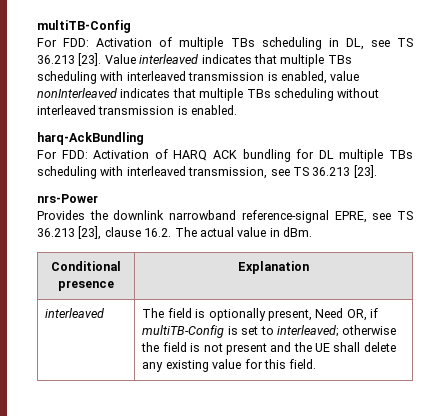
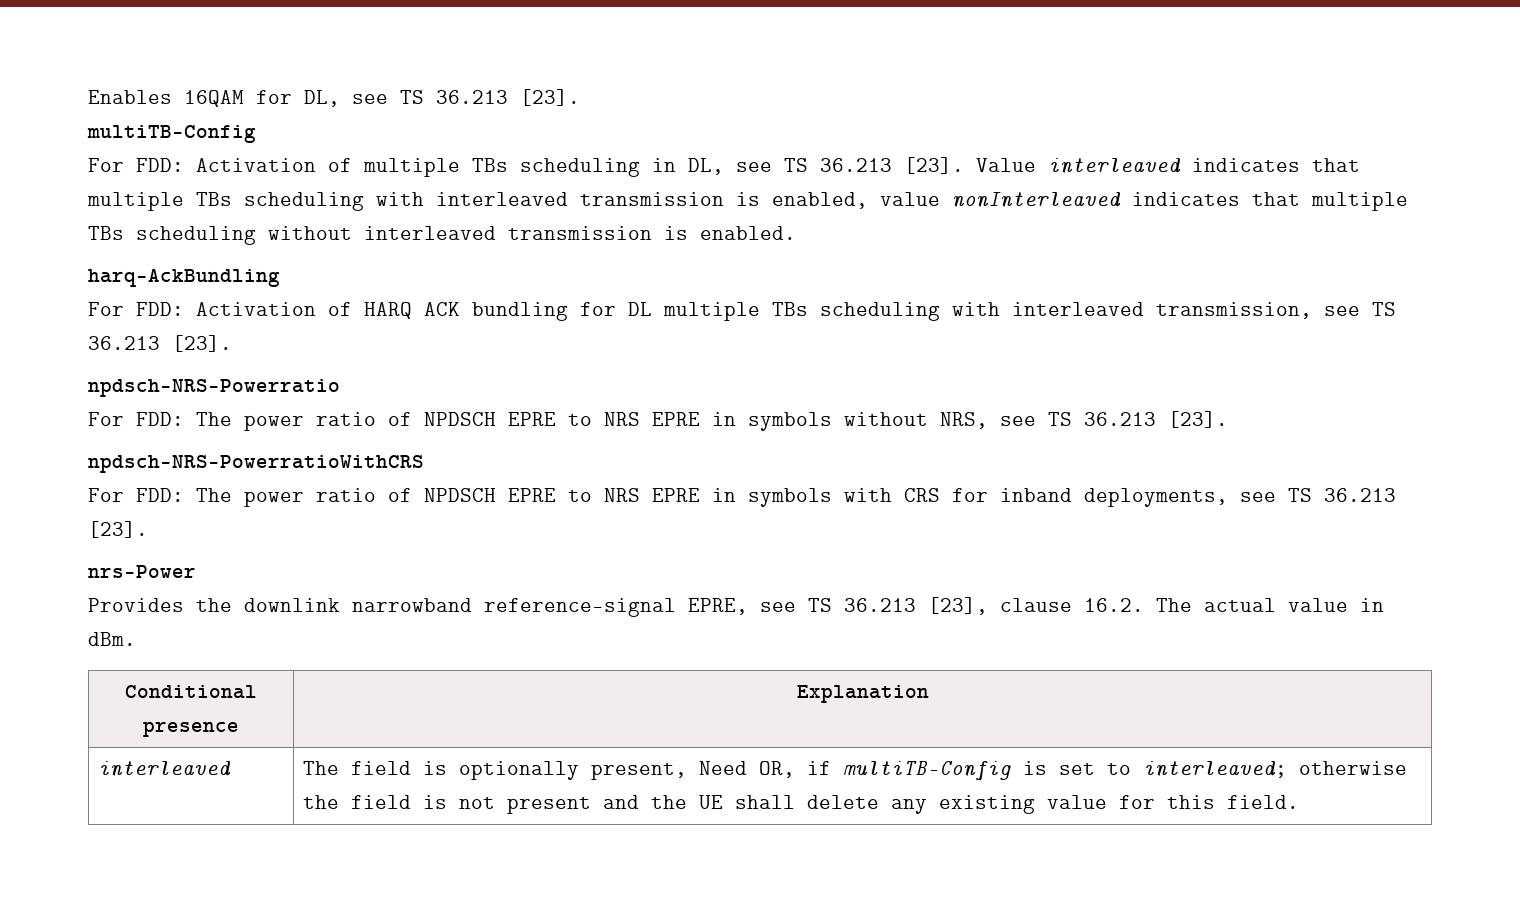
+ Enables 16QAM for DL, see TS 36.213 [23].
+ npdsch-NRS-Powerratio
+ For FDD: The power ratio of NPDSCH EPRE to NRS EPRE in symbols without NRS, see TS 36.213 [23].
+ npdsch-NRS-PowerratioWithCRS
+ For FDD: The power ratio of NPDSCH EPRE to NRS EPRE in symbols with CRS for inband deployments, see TS 36.213 [23].

